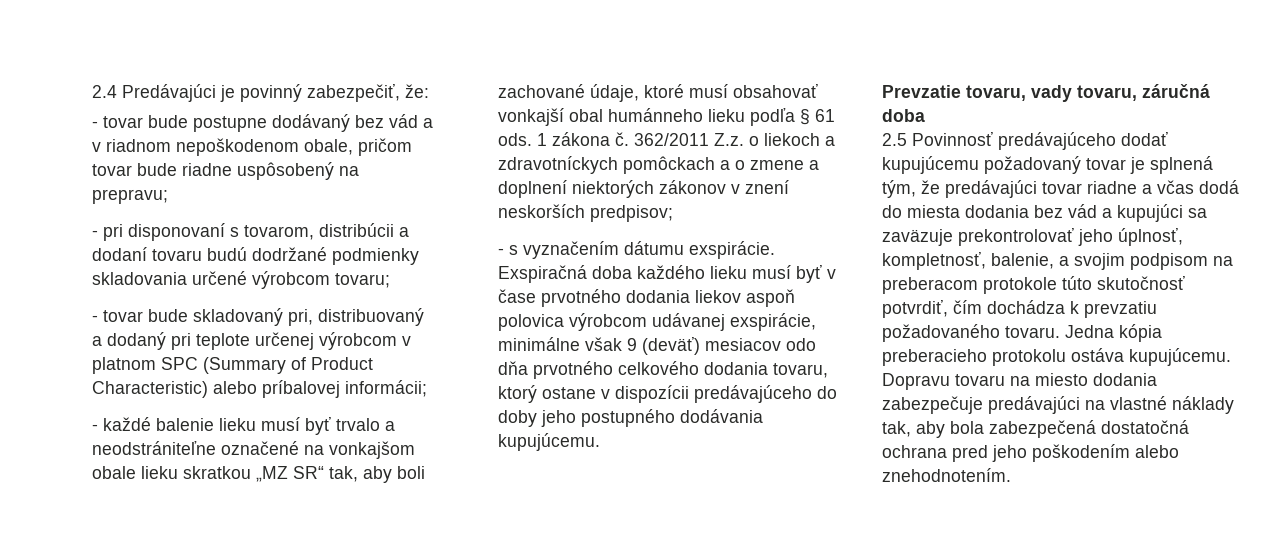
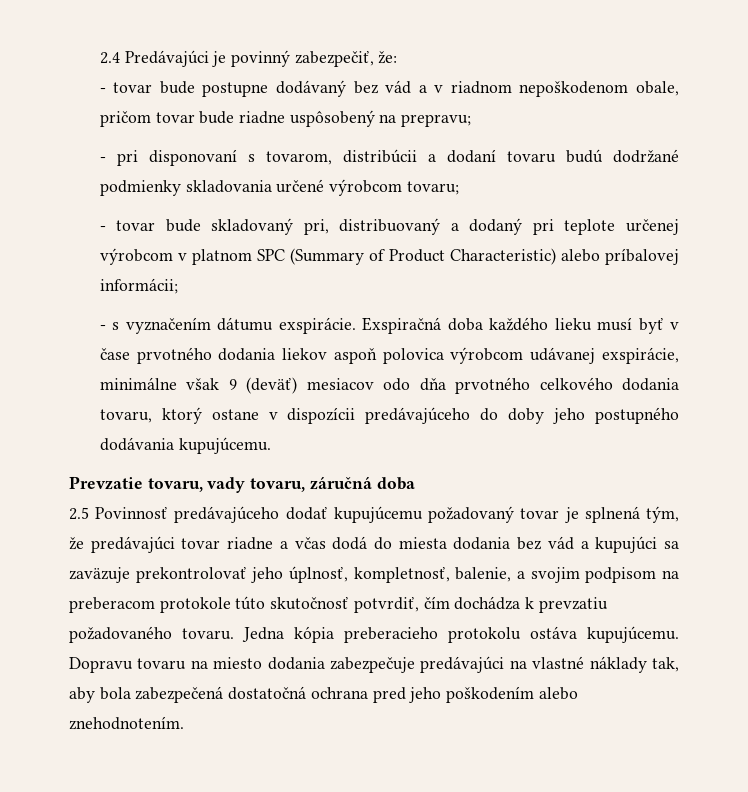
- - každé balenie lieku musí byť trvalo a neodstrániteľne označené na vonkajšom obale lieku skratkou „MZ SR“ tak, aby boli zachované údaje, ktoré musí obsahovať vonkajší obal humánneho lieku podľa § 61 ods. 1 zákona č. 362/2011 Z.z. o liekoch a zdravotníckych pomôckach a o zmene a doplnení niektorých zákonov v znení neskorších predpisov;

